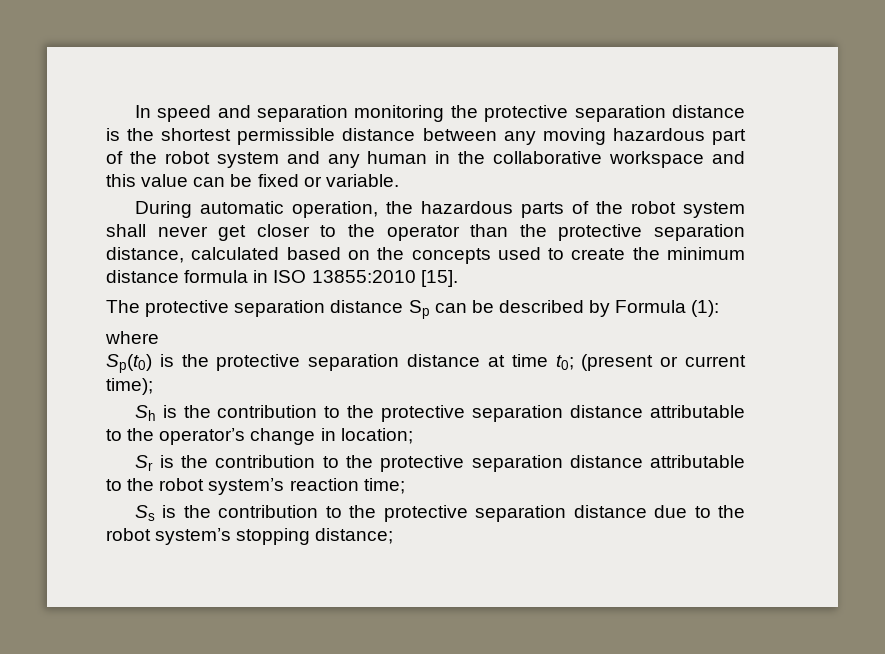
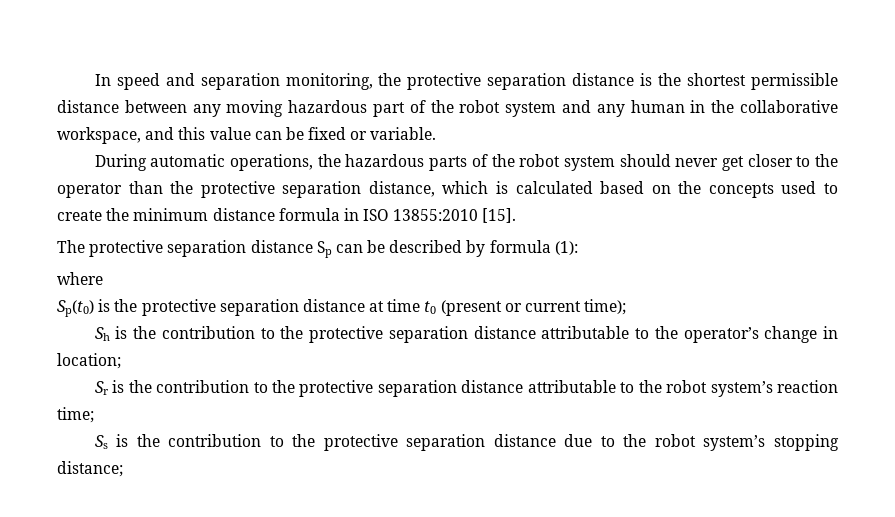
- In speed and separation monitoring the protective separation distance is the shortest permissible distance between any moving hazardous part of the robot system and any human in the collaborative workspace and this value can be fixed or variable.
+ In speed and separation monitoring, the protective separation distance is the shortest permissible distance between any moving hazardous part of the robot system and any human in the collaborative workspace, and this value can be fixed or variable.
- During automatic operation, the hazardous parts of the robot system shall never get closer to the operator than the protective separation distance, calculated based on the concepts used to create the minimum distance formula in ISO 13855:2010 [15].
+ During automatic operations, the hazardous parts of the robot system should never get closer to the operator than the protective separation distance, which is calculated based on the concepts used to create the minimum distance formula in ISO 13855:2010 [15].
- The protective separation distance Sp can be described by Formula (1):
+ The protective separation distance Sp can be described by formula (1):
- Sp(t0) is the protective separation distance at time t0; (present or current time);
+ Sp(t0) is the protective separation distance at time t0 (present or current time);

